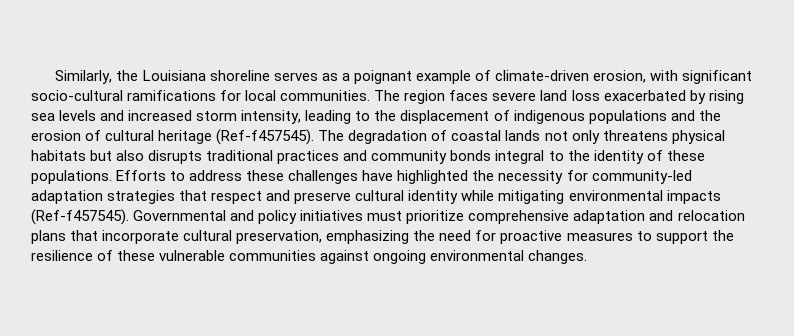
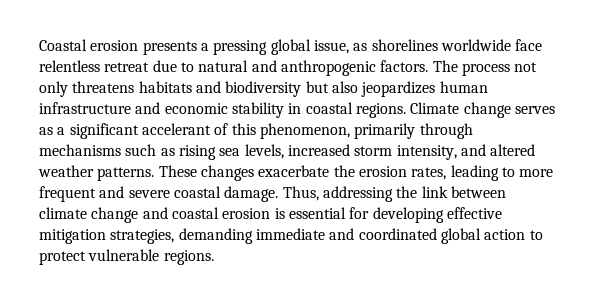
- Similarly, the Louisiana shoreline serves as a poignant example of climate-driven erosion, with significant socio-cultural ramifications for local communities. The region faces severe land loss exacerbated by rising sea levels and increased storm intensity, leading to the displacement of indigenous populations and the erosion of cultural heritage (Ref-f457545). The degradation of coastal lands not only threatens physical habitats but also disrupts traditional practices and community bonds integral to the identity of these populations. Efforts to address these challenges have highlighted the necessity for community-led adaptation strategies that respect and preserve cultural identity while mitigating environmental impacts (Ref-f457545). Governmental and policy initiatives must prioritize comprehensive adaptation and relocation plans that incorporate cultural preservation, emphasizing the need for proactive measures to support the resilience of these vulnerable communities against ongoing environmental changes.
+ Coastal erosion presents a pressing global issue, as shorelines worldwide face relentless retreat due to natural and anthropogenic factors. The process not only threatens habitats and biodiversity but also jeopardizes human infrastructure and economic stability in coastal regions. Climate change serves as a significant accelerant of this phenomenon, primarily through mechanisms such as rising sea levels, increased storm intensity, and altered weather patterns. These changes exacerbate the erosion rates, leading to more frequent and severe coastal damage. Thus, addressing the link between climate change and coastal erosion is essential for developing effective mitigation strategies, demanding immediate and coordinated global action to protect vulnerable regions.

